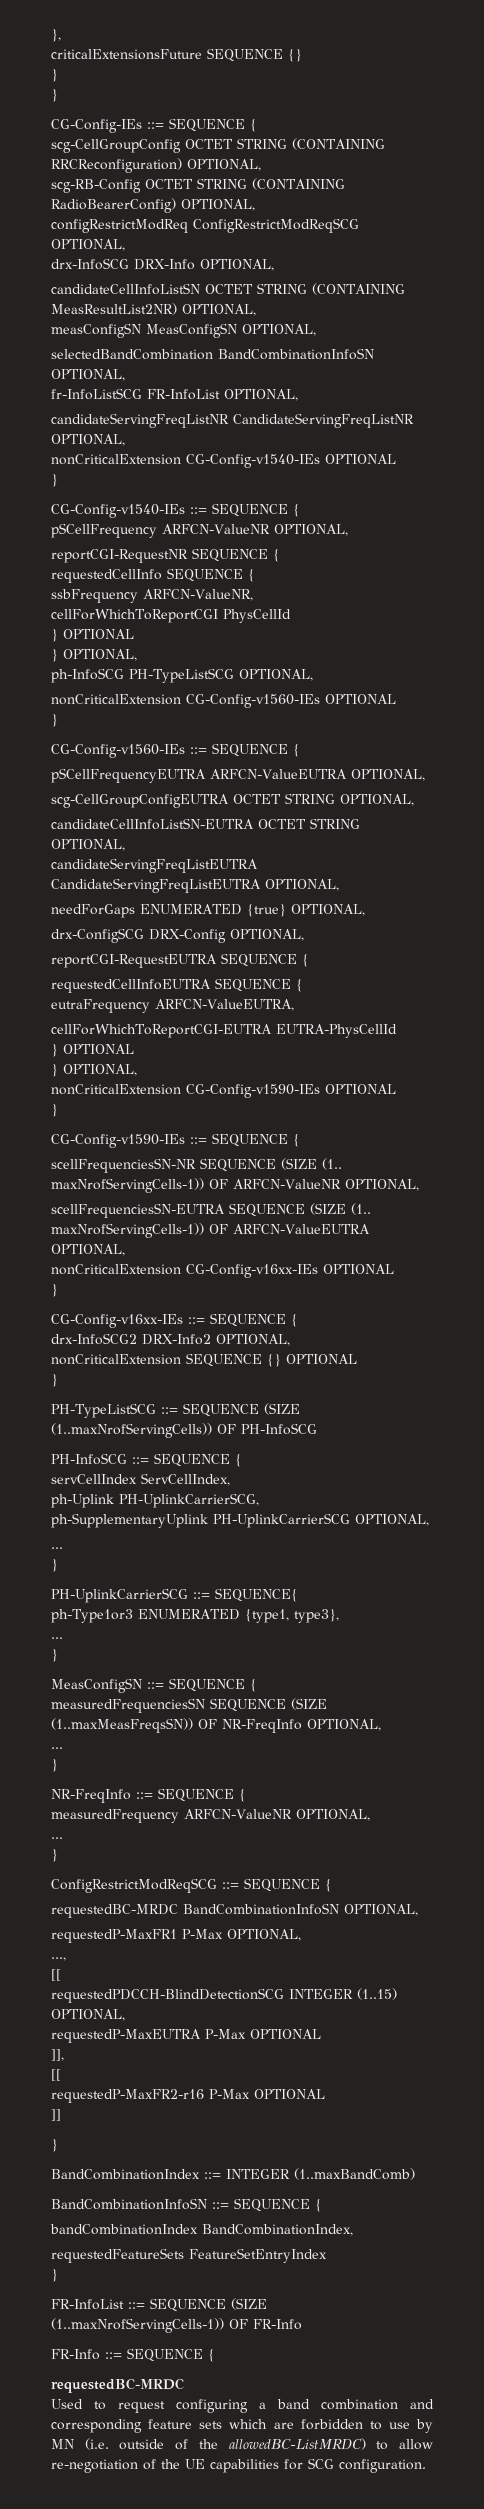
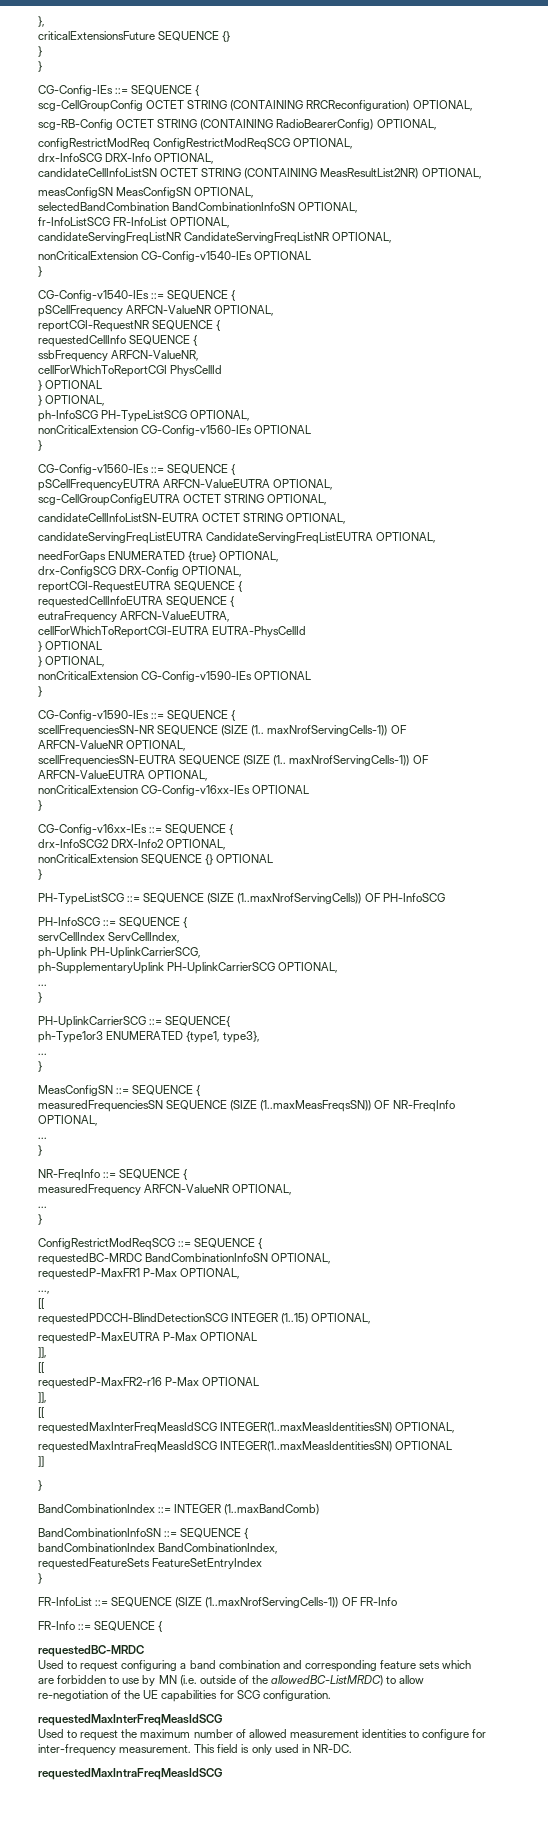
  requestedP-MaxFR2-r16 P-Max OPTIONAL
+ ]],
+ [[
+ requestedMaxInterFreqMeasIdSCG INTEGER(1..maxMeasIdentitiesSN) OPTIONAL,
+ requestedMaxIntraFreqMeasIdSCG INTEGER(1..maxMeasIdentitiesSN) OPTIONAL
  Used to request configuring a band combination and corresponding feature sets which are forbidden to use by MN (i.e. outside of the allowedBC-ListMRDC) to allow re-negotiation of the UE capabilities for SCG configuration.
+ requestedMaxInterFreqMeasIdSCG
+ Used to request the maximum number of allowed measurement identities to configure for inter-frequency measurement. This field is only used in NR-DC.
+ requestedMaxIntraFreqMeasIdSCG

